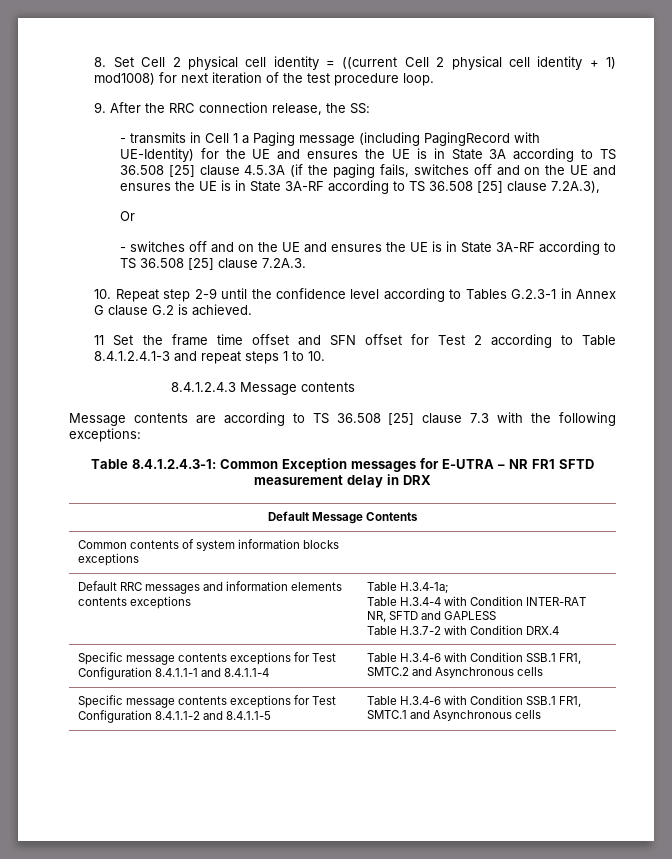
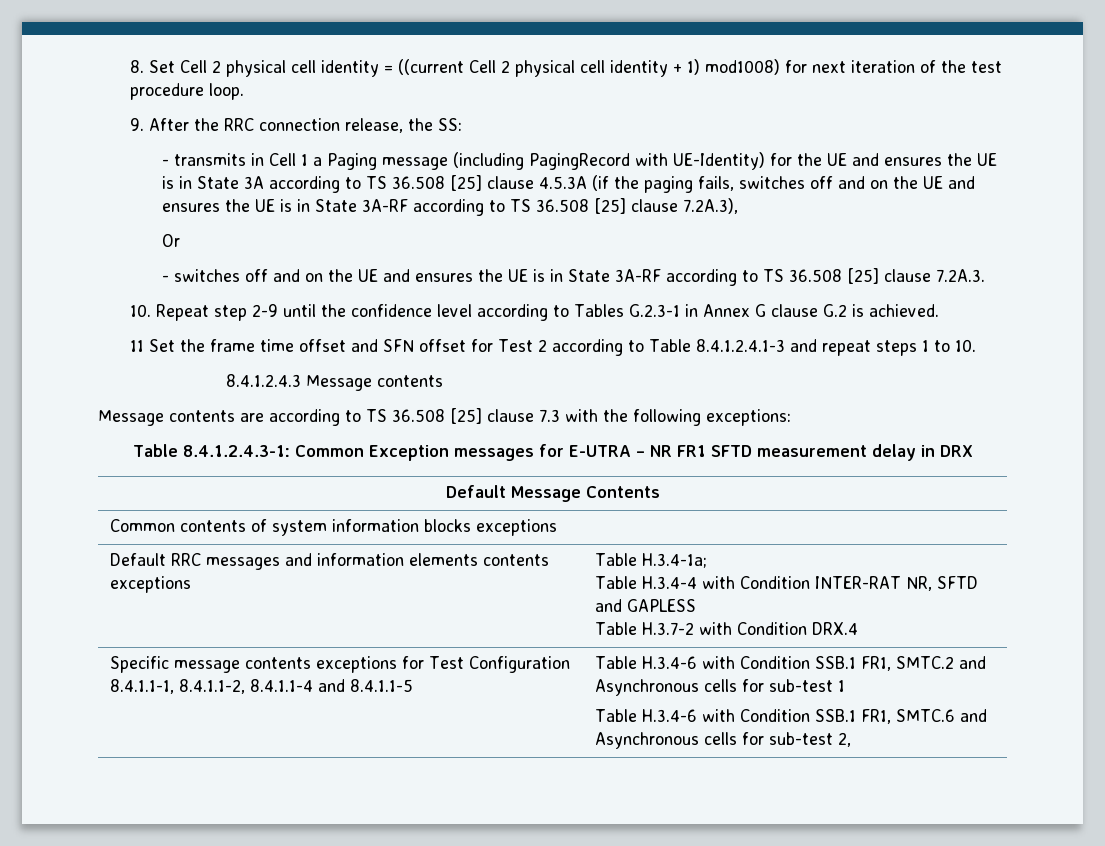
- Specific message contents exceptions for Test Configuration 8.4.1.1-1 and 8.4.1.1-4 | Table H.3.4-6 with Condition SSB.1 FR1, SMTC.2 and Asynchronous cells
- Specific message contents exceptions for Test Configuration 8.4.1.1-2 and 8.4.1.1-5 | Table H.3.4-6 with Condition SSB.1 FR1, SMTC.1 and Asynchronous cells
+ Specific message contents exceptions for Test Configuration 8.4.1.1-1, 8.4.1.1-2, 8.4.1.1-4 and 8.4.1.1-5 | Table H.3.4-6 with Condition SSB.1 FR1, SMTC.2 and Asynchronous cells for sub-test 1
+ Table H.3.4-6 with Condition SSB.1 FR1, SMTC.6 and Asynchronous cells for sub-test 2,

